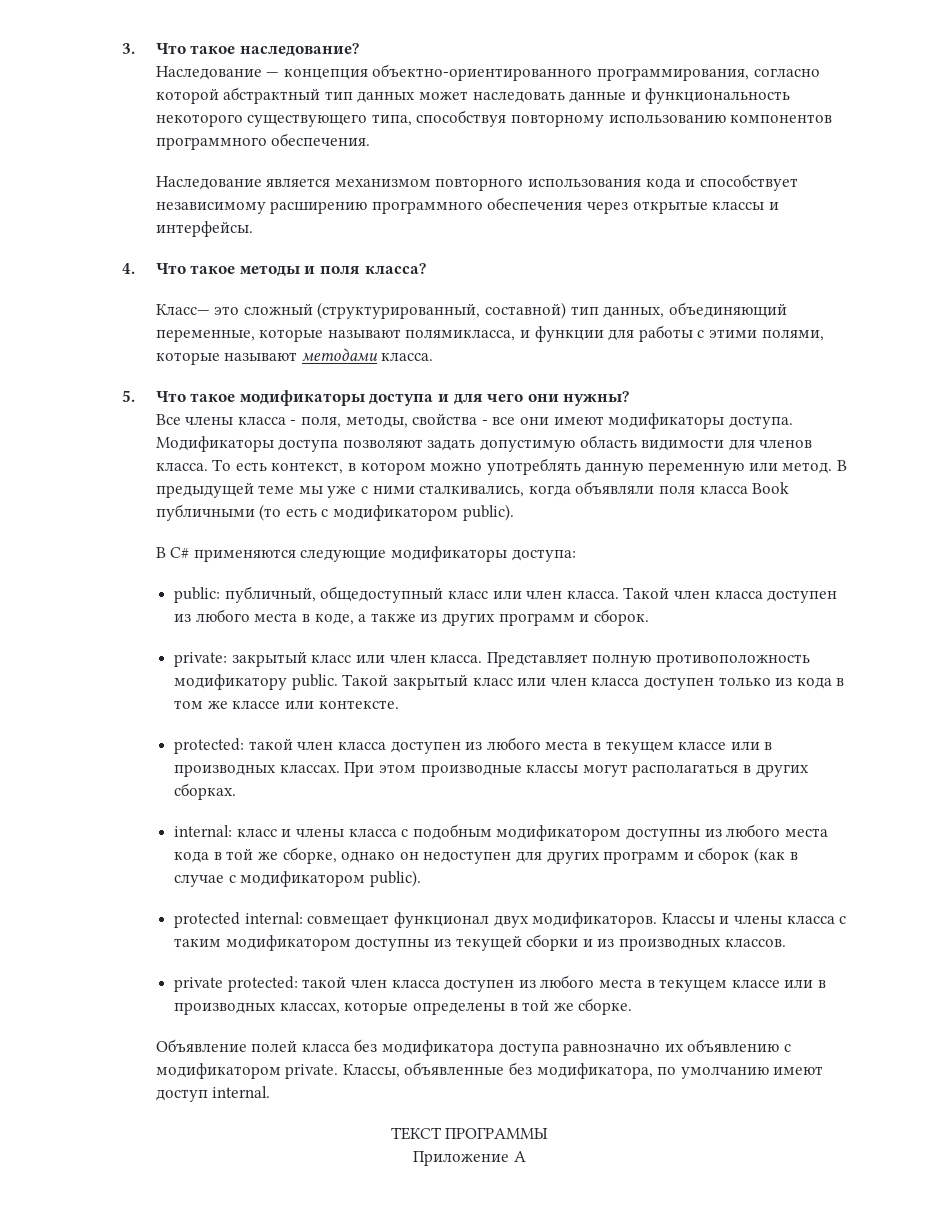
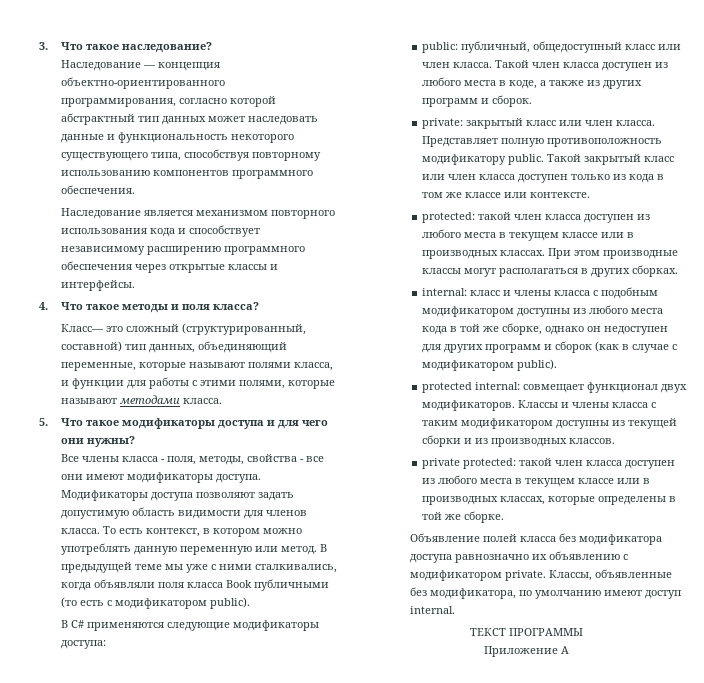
- Класс— это сложный (структурированный, составной) тип данных, объединяющий переменные, которые называют полямикласса, и функции для работы с этими полями, которые называют методами класса.
+ Класс— это сложный (структурированный, составной) тип данных, объединяющий переменные, которые называют полями класса, и функции для работы с этими полями, которые называют методами класса.

